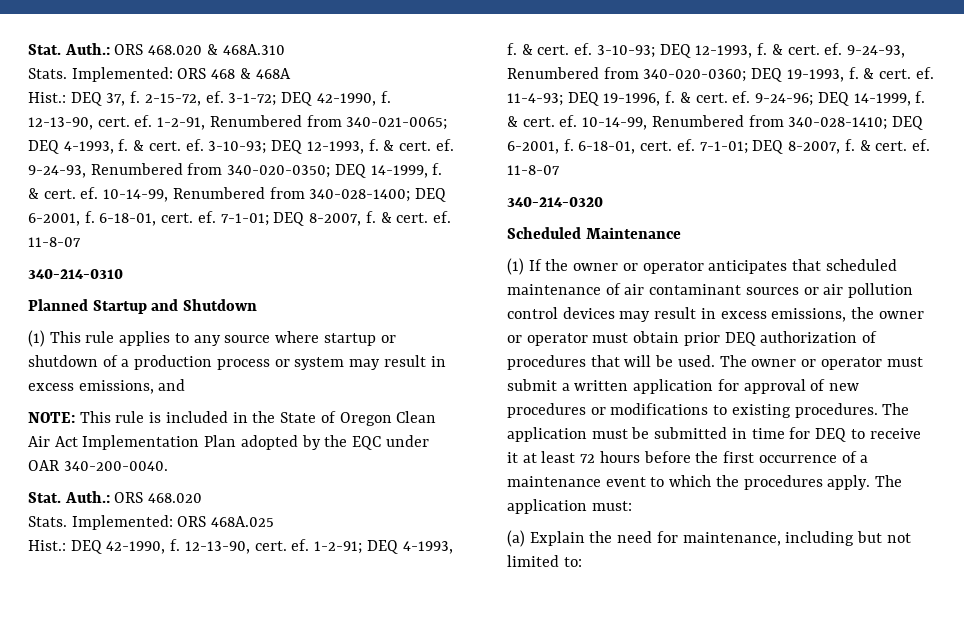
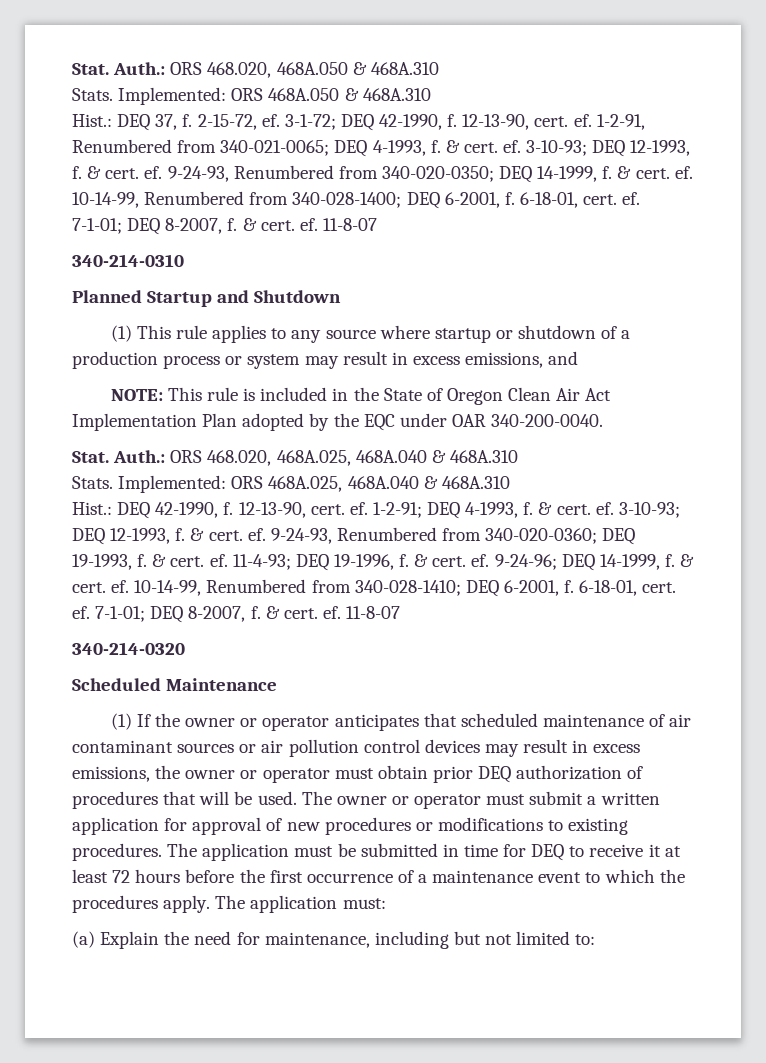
- Stat. Auth.: ORS 468.020 & 468A.310
- Stats. Implemented: ORS 468 & 468A
+ Stat. Auth.: ORS 468.020, 468A.050 & 468A.310
+ Stats. Implemented: ORS 468A.050 & 468A.310
  NOTE: This rule is included in the State of Oregon Clean Air Act Implementation Plan adopted by the EQC under OAR 340-200-0040.
- Stat. Auth.: ORS 468.020
- Stats. Implemented: ORS 468A.025
+ Stat. Auth.: ORS 468.020, 468A.025, 468A.040 & 468A.310
+ Stats. Implemented: ORS 468A.025, 468A.040 & 468A.310

